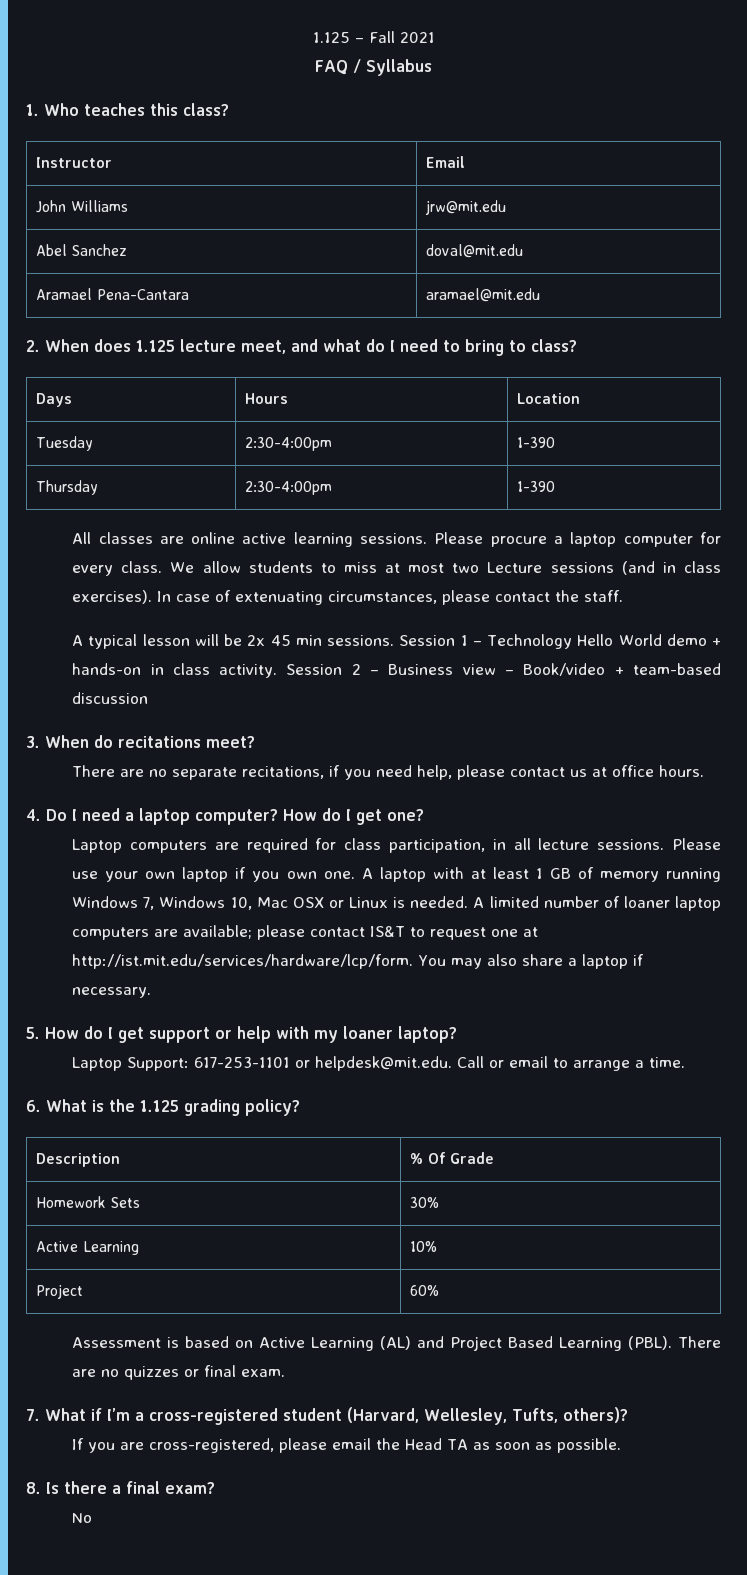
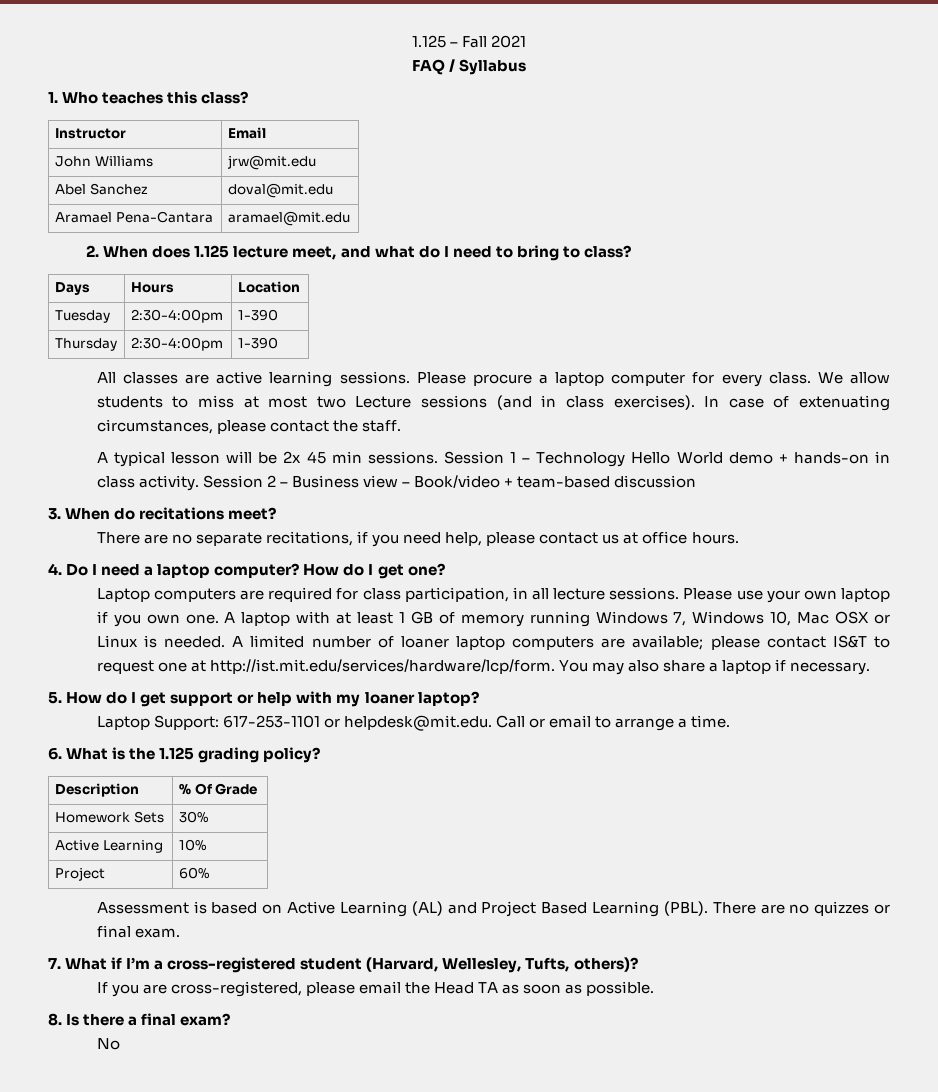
- All classes are online active learning sessions.
+ All classes are active learning sessions.

